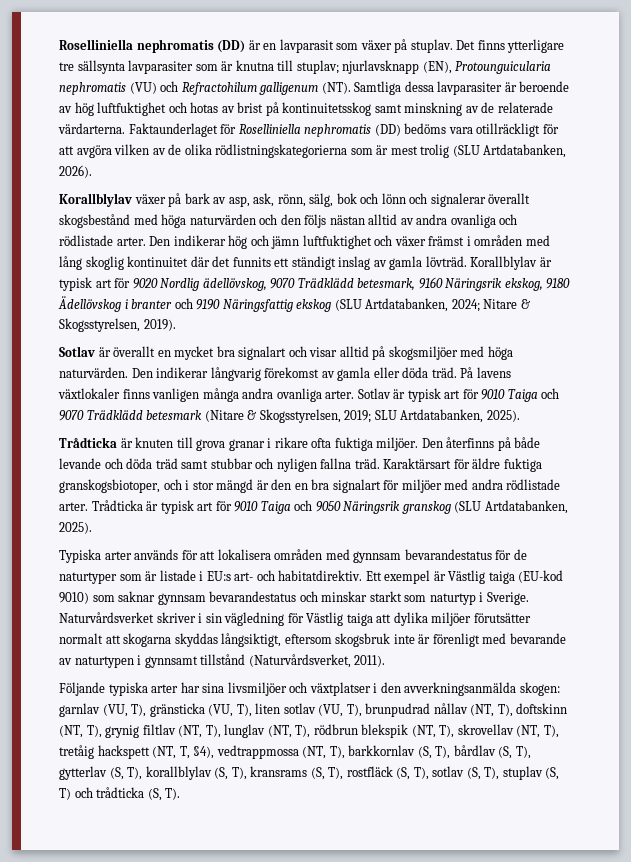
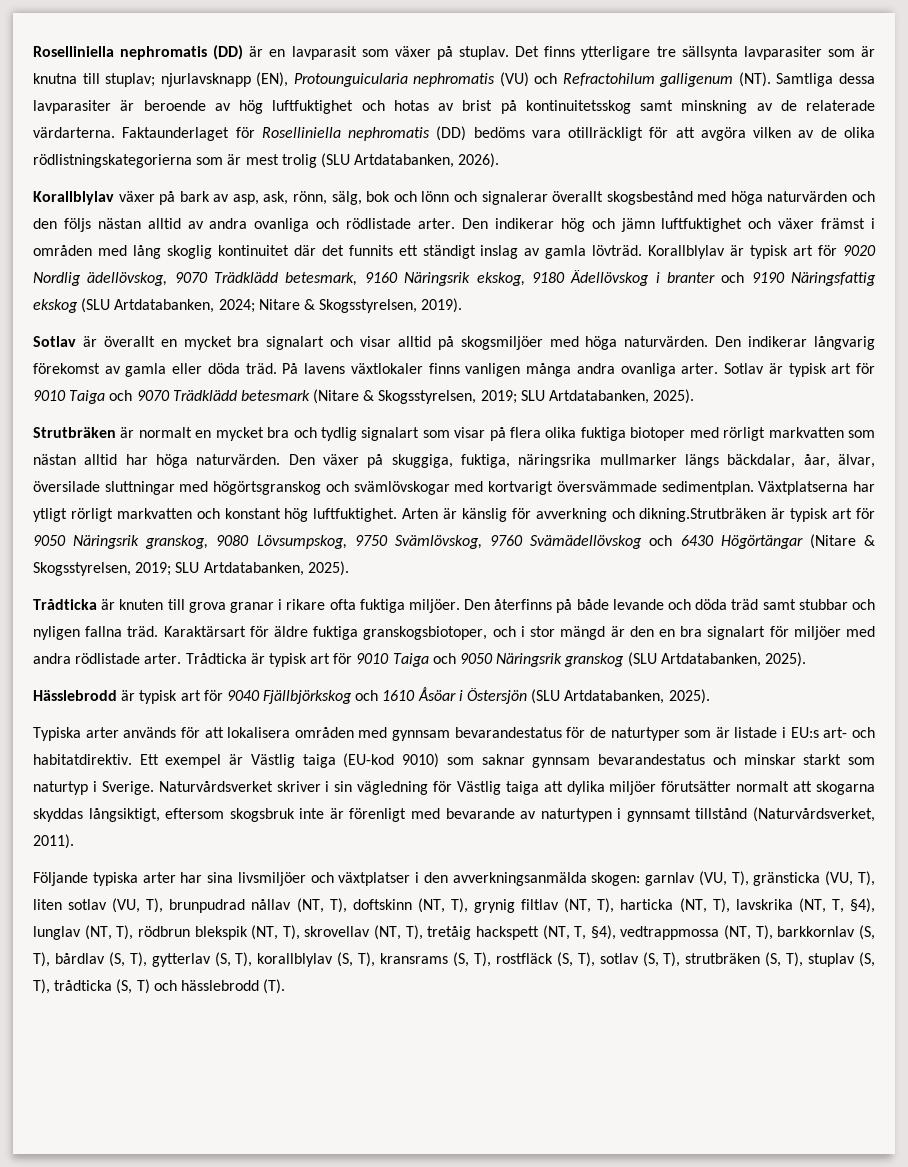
+ Strutbräken är normalt en mycket bra och tydlig signalart som visar på flera olika fuktiga biotoper med rörligt markvatten som nästan alltid har höga naturvärden. Den växer på skuggiga, fuktiga, näringsrika mullmarker längs bäckdalar, åar, älvar, översilade sluttningar med högörtsgranskog och svämlövskogar med kortvarigt översvämmade sedimentplan. Växtplatserna har ytligt rörligt markvatten och konstant hög luftfuktighet. Arten är känslig för avverkning och dikning.Strutbräken är typisk art för 9050 Näringsrik granskog, 9080 Lövsumpskog, 9750 Svämlövskog, 9760 Svämädellövskog och 6430 Högörtängar (Nitare & Skogsstyrelsen, 2019; SLU Artdatabanken, 2025).
+ Hässlebrodd är typisk art för 9040 Fjällbjörkskog och 1610 Åsöar i Östersjön (SLU Artdatabanken, 2025).
- garnlav (VU, T), gränsticka (VU, T), liten sotlav (VU, T), brunpudrad nållav (NT, T), doftskinn (NT, T), grynig filtlav (NT, T), lunglav (NT, T), rödbrun blekspik (NT, T), skrovellav (NT, T), tretåig hackspett (NT, T, §4), vedtrappmossa (NT, T), barkkornlav (S, T), bårdlav (S, T), gytterlav (S, T), korallblylav (S, T), kransrams (S, T), rostfläck (S, T), sotlav (S, T), stuplav (S, T) och trådticka (S, T).
+ garnlav (VU, T), gränsticka (VU, T), liten sotlav (VU, T), brunpudrad nållav (NT, T), doftskinn (NT, T), grynig filtlav (NT, T), harticka (NT, T), lavskrika (NT, T, §4), lunglav (NT, T), rödbrun blekspik (NT, T), skrovellav (NT, T), tretåig hackspett (NT, T, §4), vedtrappmossa (NT, T), barkkornlav (S, T), bårdlav (S, T), gytterlav (S, T), korallblylav (S, T), kransrams (S, T), rostfläck (S, T), sotlav (S, T), strutbräken (S, T), stuplav (S, T), trådticka (S, T) och hässlebrodd (T).

